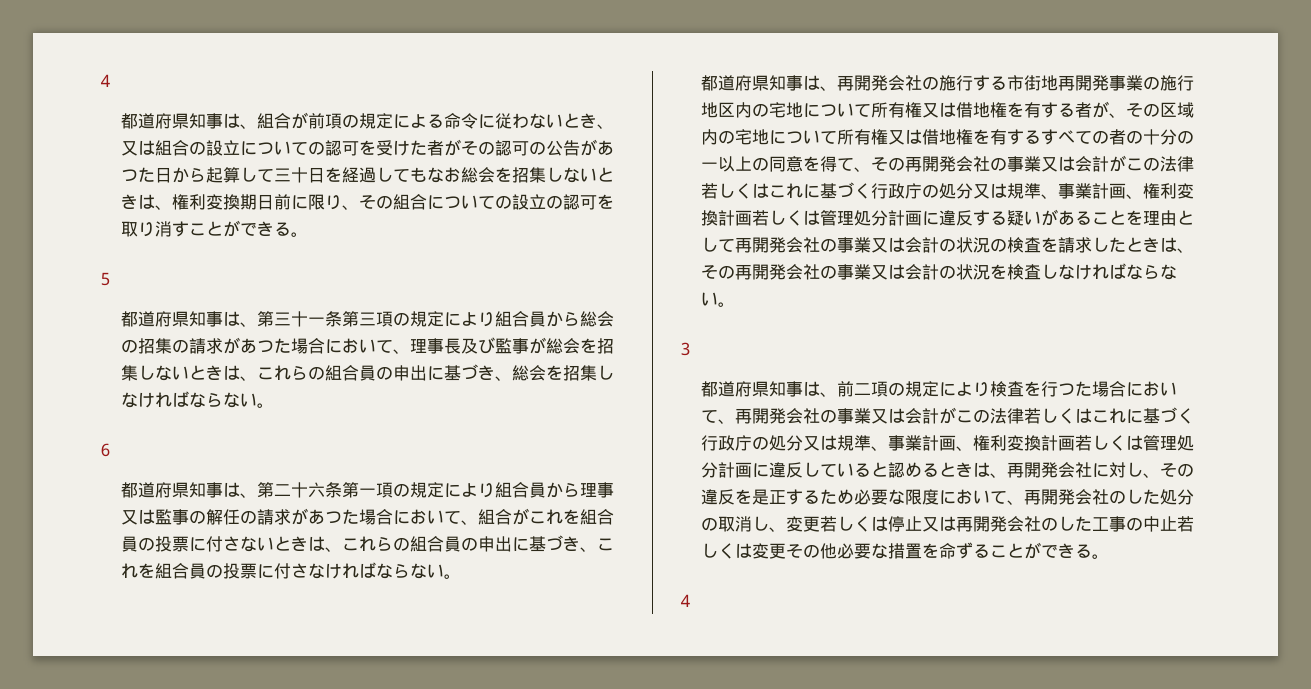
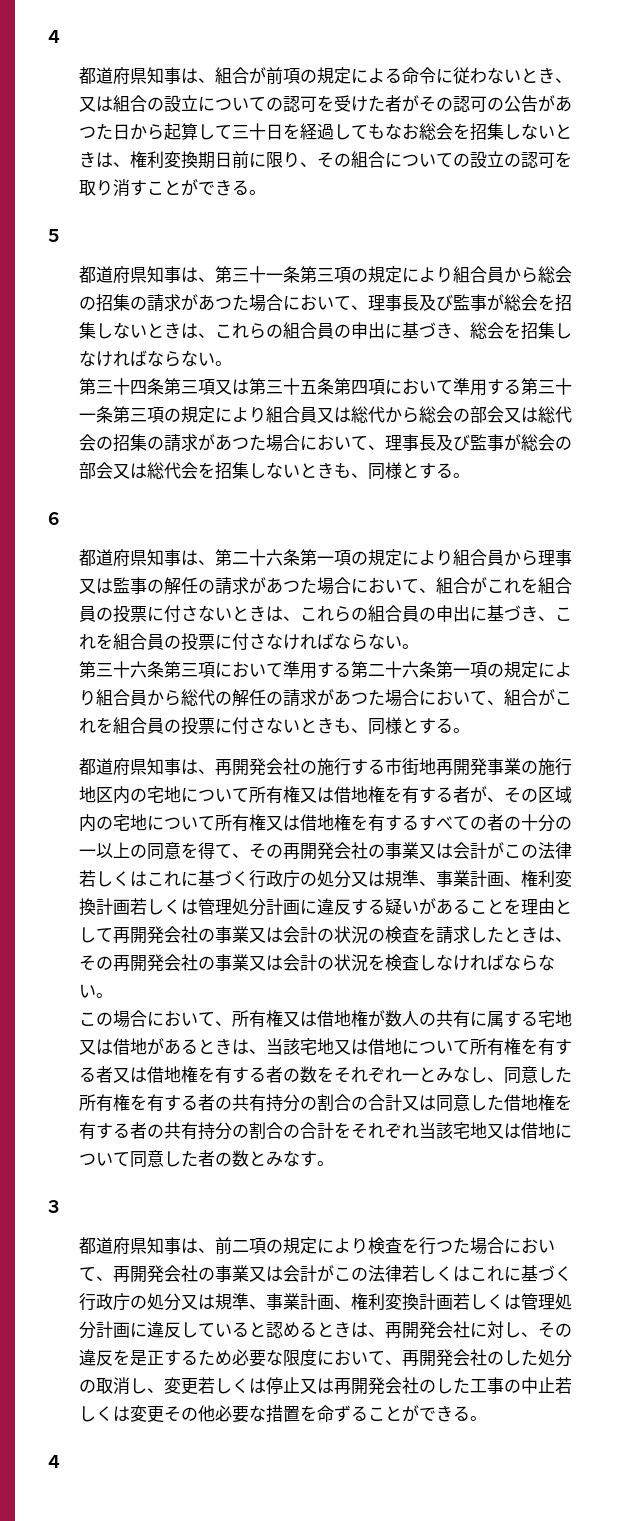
+ 第三十四条第三項又は第三十五条第四項において準用する第三十一条第三項の規定により組合員又は総代から総会の部会又は総代会の招集の請求があつた場合において、理事長及び監事が総会の部会又は総代会を招集しないときも、同様とする。
+ 第三十六条第三項において準用する第二十六条第一項の規定により組合員から総代の解任の請求があつた場合において、組合がこれを組合員の投票に付さないときも、同様とする。
+ この場合において、所有権又は借地権が数人の共有に属する宅地又は借地があるときは、当該宅地又は借地について所有権を有する者又は借地権を有する者の数をそれぞれ一とみなし、同意した所有権を有する者の共有持分の割合の合計又は同意した借地権を有する者の共有持分の割合の合計をそれぞれ当該宅地又は借地について同意した者の数とみなす。

